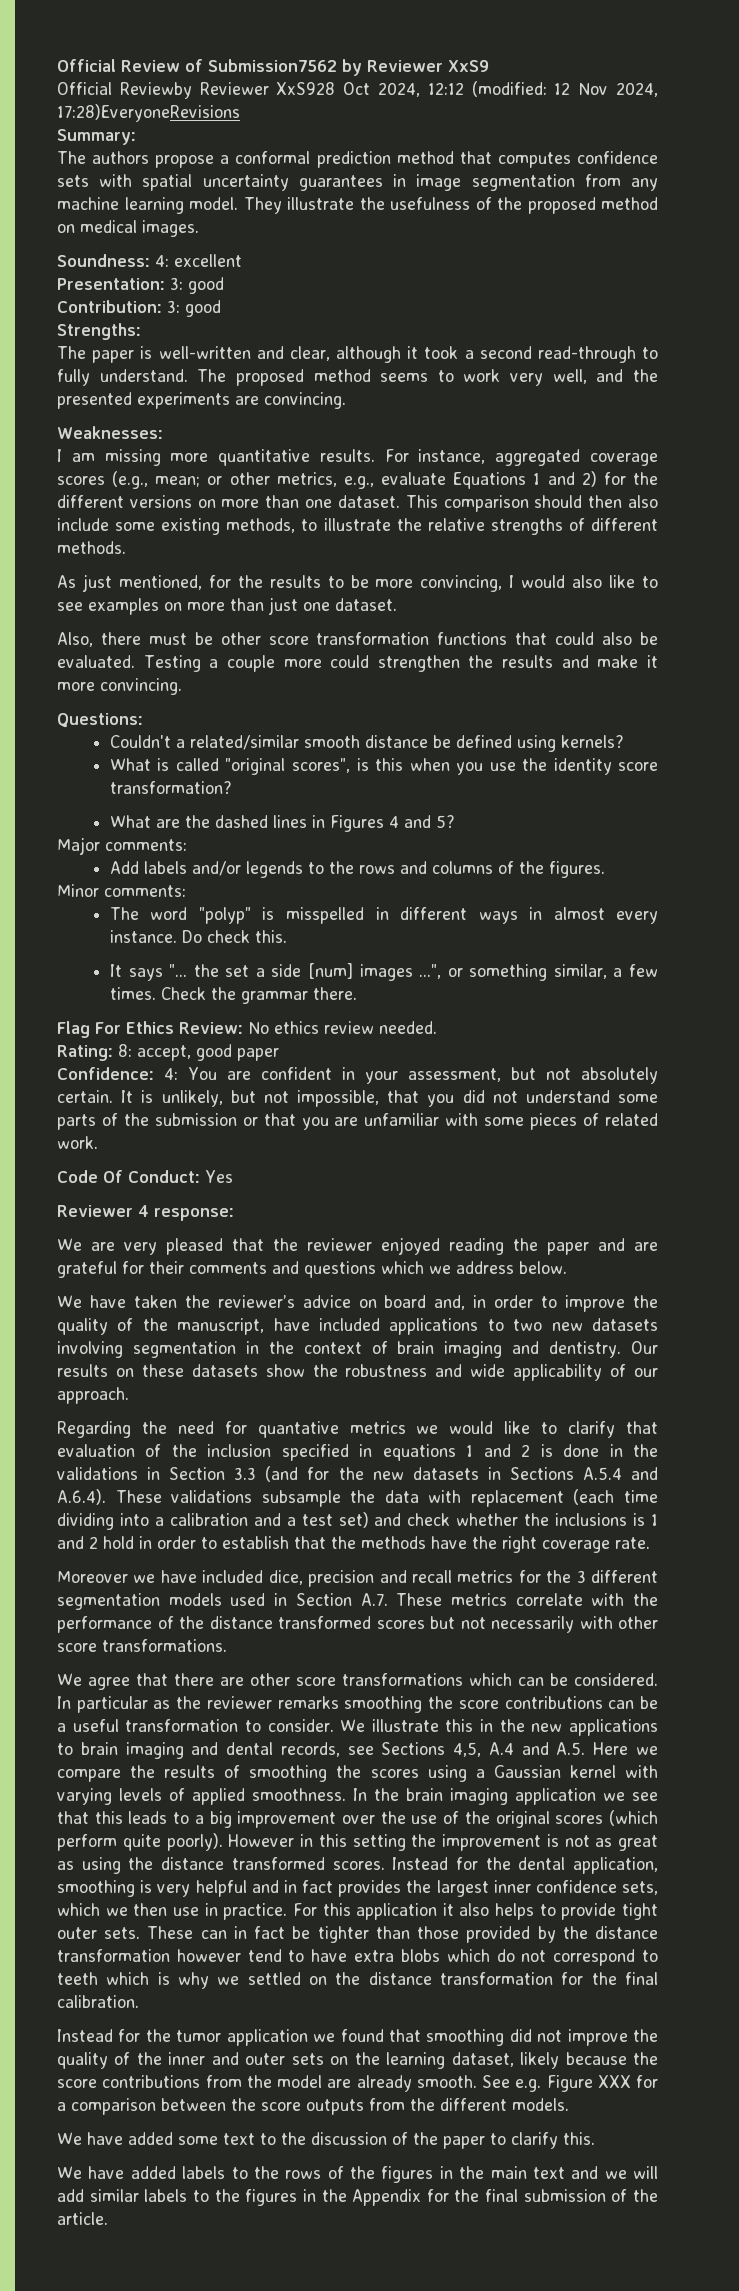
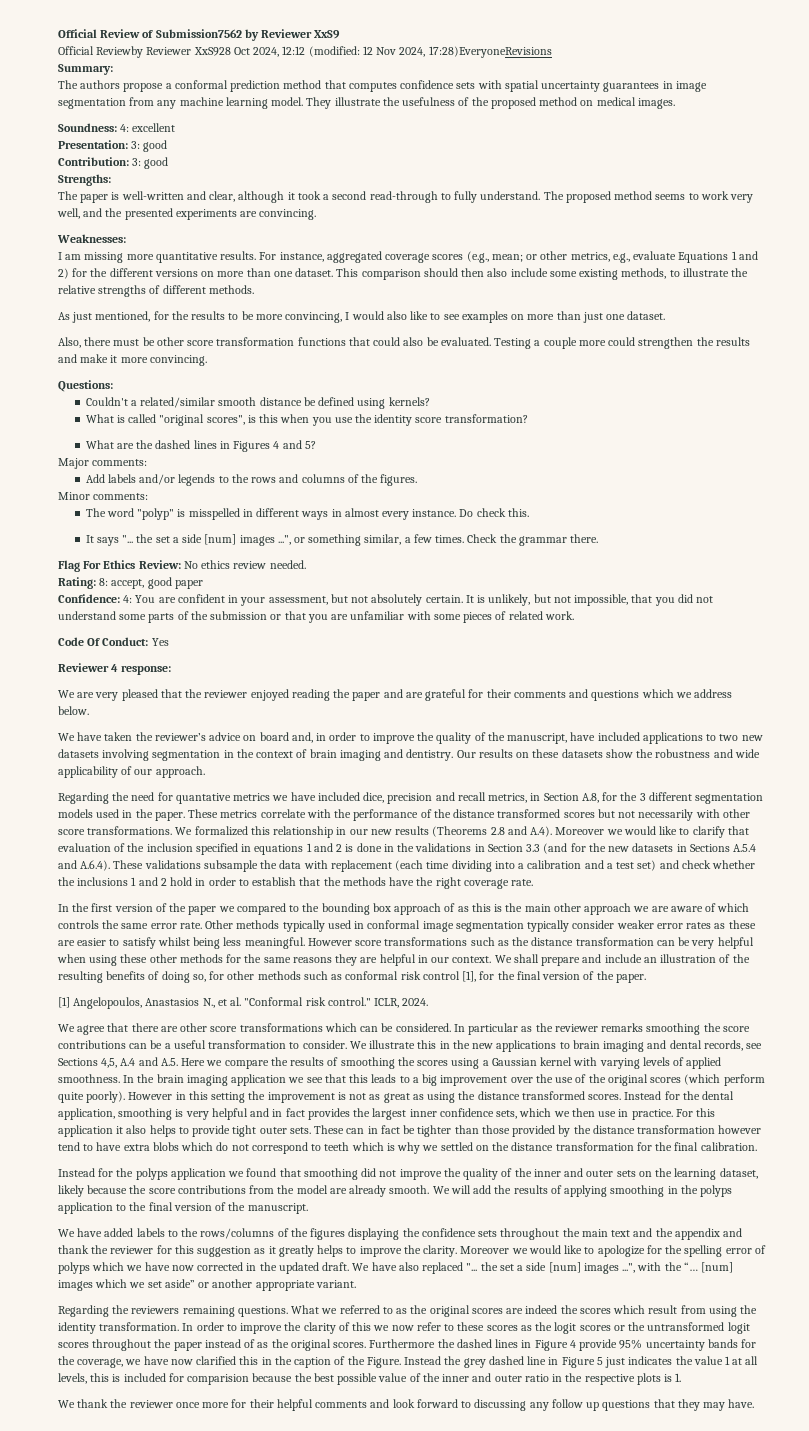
- Regarding the need for quantative metrics we would like to clarify that evaluation of the inclusion specified in equations 1 and 2 is done in the validations in Section 3.3 (and for the new datasets in Sections A.5.4 and A.6.4). These validations subsample the data with replacement (each time dividing into a calibration and a test set) and check whether the inclusions is 1 and 2 hold in order to establish that the methods have the right coverage rate.
+ Regarding the need for quantative metrics we have included dice, precision and recall metrics, in Section A.8, for the 3 different segmentation models used in the paper. These metrics correlate with the performance of the distance transformed scores but not necessarily with other score transformations. We formalized this relationship in our new results (Theorems 2.8 and A.4). Moreover we would like to clarify that evaluation of the inclusion specified in equations 1 and 2 is done in the validations in Section 3.3 (and for the new datasets in Sections A.5.4 and A.6.4). These validations subsample the data with replacement (each time dividing into a calibration and a test set) and check whether the inclusions 1 and 2 hold in order to establish that the methods have the right coverage rate.
- Moreover we have included dice, precision and recall metrics for the 3 different segmentation models used in Section A.7. These metrics correlate with the performance of the distance transformed scores but not necessarily with other score transformations.
+ In the first version of the paper we compared to the bounding box approach of as this is the main other approach we are aware of which controls the same error rate. Other methods typically used in conformal image segmentation typically consider weaker error rates as these are easier to satisfy whilst being less meaningful. However score transformations such as the distance transformation can be very helpful when using these other methods for the same reasons they are helpful in our context. We shall prepare and include an illustration of the resulting benefits of doing so, for other methods such as conformal risk control [1], for the final version of the paper.
+ [1] Angelopoulos, Anastasios N., et al. "Conformal risk control." ICLR, 2024.
- Instead for the tumor application we found that smoothing did not improve the quality of the inner and outer sets on the learning dataset, likely because the score contributions from the model are already smooth.
+ Instead for the polyps application we found that smoothing did not improve the quality of the inner and outer sets on the learning dataset, likely because the score contributions from the model are already smooth.
- See e.g. Figure XXX for a comparison between the score outputs from the different models.
- We have added some text to the discussion of the paper to clarify this.
+ We will add the results of applying smoothing in the polyps application to the final version of the manuscript.
- We have added labels to the rows of the figures in the main text and we will add similar labels to the figures in the Appendix for the final submission of the article.
+ We have added labels to the rows/columns of the figures displaying the confidence sets throughout the main text and the appendix and thank the reviewer for this suggestion as it greatly helps to improve the clarity. Moreover we would like to apologize for the spelling error of polyps which we have now corrected in the updated draft. We have also replaced "... the set a side [num] images ...", with the “… [num] images which we set aside” or another appropriate variant.
+ Regarding the reviewers remaining questions. What we referred to as the original scores are indeed the scores which result from using the identity transformation. In order to improve the clarity of this we now refer to these scores as the logit scores or the untransformed logit scores throughout the paper instead of as the original scores. Furthermore the dashed lines in Figure 4 provide 95% uncertainty bands for the coverage, we have now clarified this in the caption of the Figure. Instead the grey dashed line in Figure 5 just indicates the value 1 at all levels, this is included for comparision because the best possible value of the inner and outer ratio in the respective plots is 1.
+ We thank the reviewer once more for their helpful comments and look forward to discussing any follow up questions that they may have.

